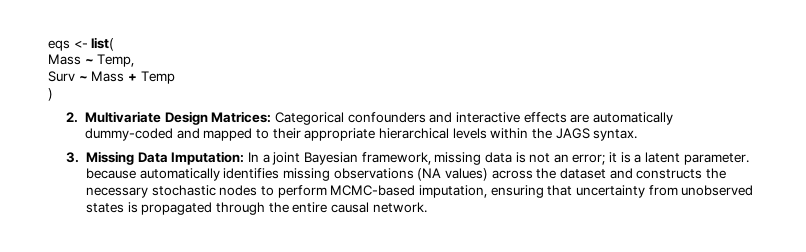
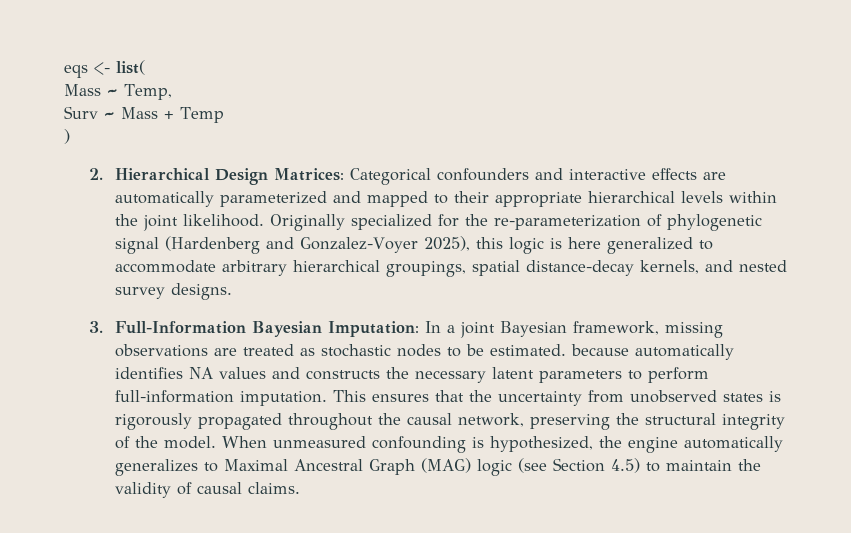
- 2. Multivariate Design Matrices: Categorical confounders and interactive effects are automatically dummy-coded and mapped to their appropriate hierarchical levels within the JAGS syntax.
+ 2. Hierarchical Design Matrices: Categorical confounders and interactive effects are automatically parameterized and mapped to their appropriate hierarchical levels within the joint likelihood. Originally specialized for the re-parameterization of phylogenetic signal (Hardenberg and Gonzalez-Voyer 2025), this logic is here generalized to accommodate arbitrary hierarchical groupings, spatial distance-decay kernels, and nested survey designs.
- 3. Missing Data Imputation: In a joint Bayesian framework, missing data is not an error; it is a latent parameter. because automatically identifies missing observations (NA values) across the dataset and constructs the necessary stochastic nodes to perform MCMC-based imputation, ensuring that uncertainty from unobserved states is propagated through the entire causal network.
+ 3. Full-Information Bayesian Imputation: In a joint Bayesian framework, missing observations are treated as stochastic nodes to be estimated. because automatically identifies NA values and constructs the necessary latent parameters to perform full-information imputation. This ensures that the uncertainty from unobserved states is rigorously propagated throughout the causal network, preserving the structural integrity of the model. When unmeasured confounding is hypothesized, the engine automatically generalizes to Maximal Ancestral Graph (MAG) logic (see Section 4.5) to maintain the validity of causal claims.

